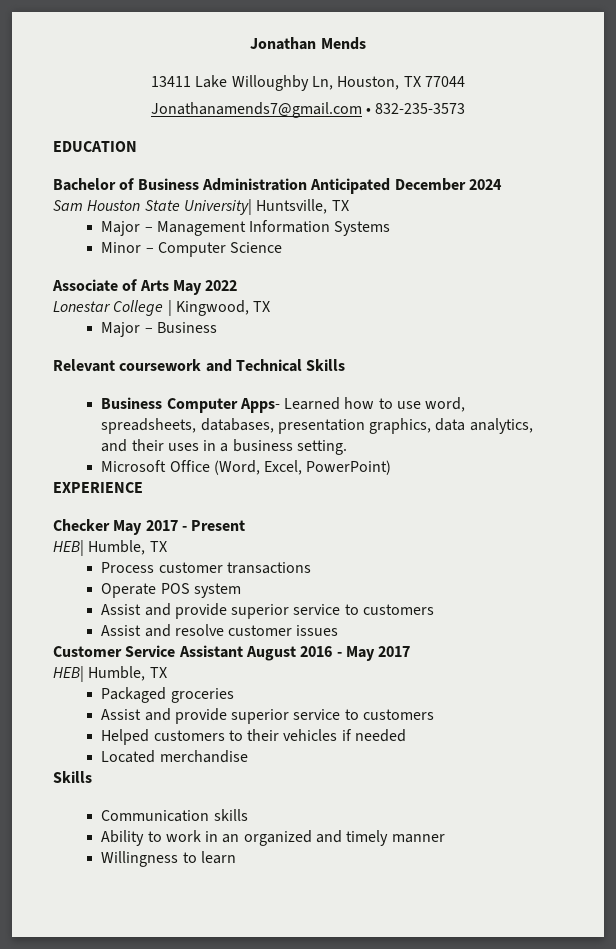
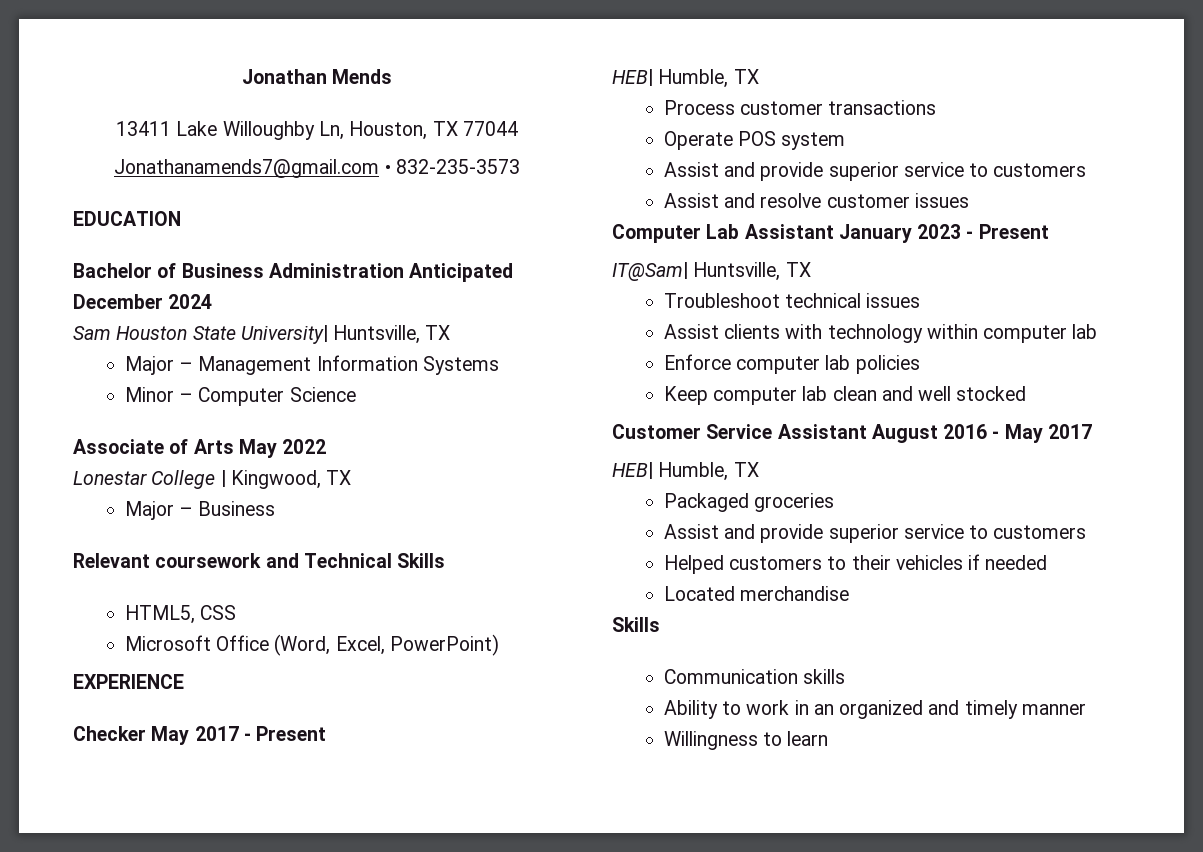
- Business Computer Apps- Learned how to use word, spreadsheets, databases, presentation graphics, data analytics, and their uses in a business setting.
+ HTML5, CSS
+ Computer Lab Assistant January 2023 - Present
+ IT@Sam| Huntsville, TX
+ Troubleshoot technical issues
+ Assist clients with technology within computer lab
+ Enforce computer lab policies
+ Keep computer lab clean and well stocked

